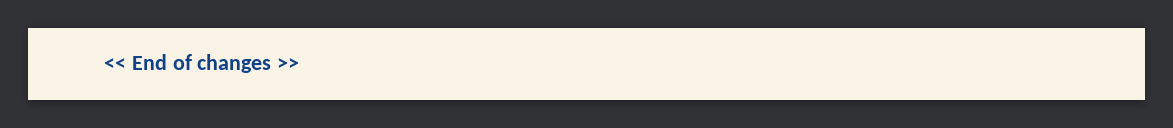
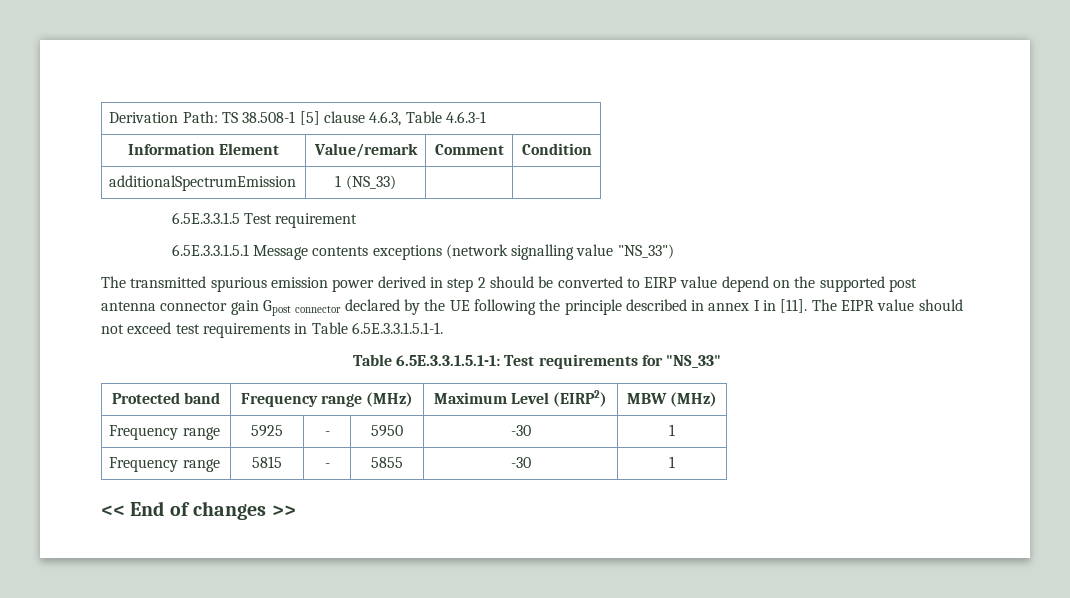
+ Derivation Path: TS 38.508-1 [5] clause 4.6.3, Table 4.6.3-1
+ Information Element | Value/remark | Comment | Condition
+ additionalSpectrumEmission | 1 (NS_33) | |
+ 6.5E.3.3.1.5 Test requirement
+ 6.5E.3.3.1.5.1 Message contents exceptions (network signalling value "NS_33")
+ The transmitted spurious emission power derived in step 2 should be converted to EIRP value depend on the supported post antenna connector gain Gpost connector declared by the UE following the principle described in annex I in [11]. The EIPR value should not exceed test requirements in Table 6.5E.3.3.1.5.1-1.
+ Table 6.5E.3.3.1.5.1-1: Test requirements for "NS_33"
+ Protected band | Frequency range (MHz) | Maximum Level (EIRP2) | MBW (MHz)
+ Frequency range | 5925 | - | 5950 | -30 | 1
+ Frequency range | 5815 | - | 5855 | -30 | 1

